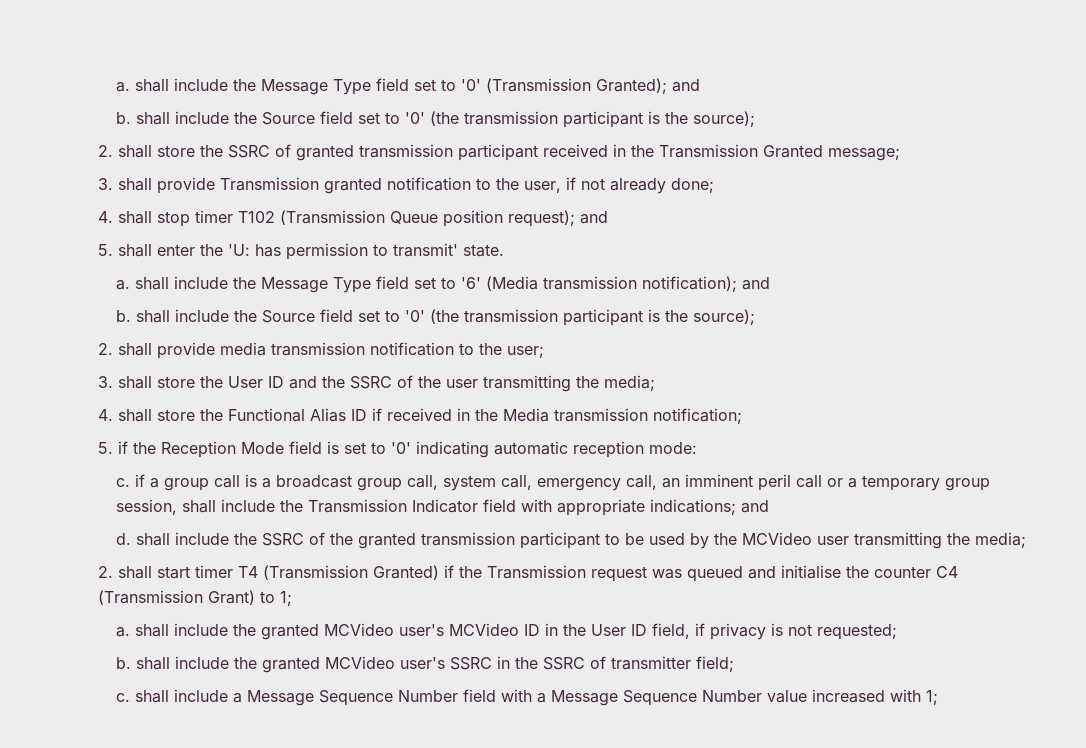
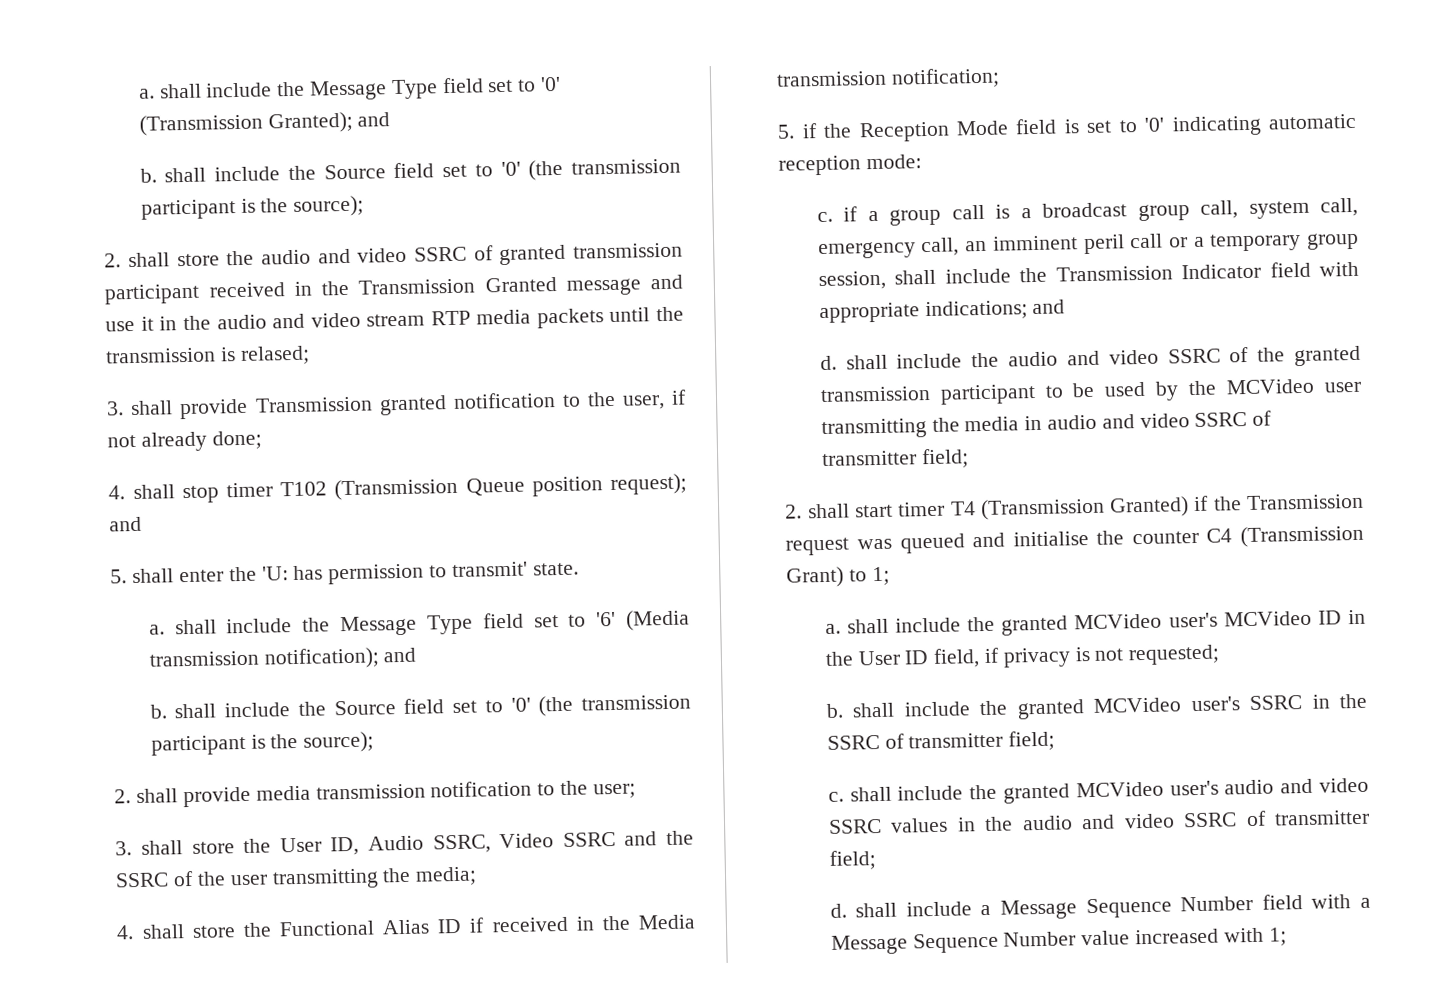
- 2. shall store the SSRC of granted transmission participant received in the Transmission Granted message;
+ 2. shall store the audio and video SSRC of granted transmission participant received in the Transmission Granted message and use it in the audio and video stream RTP media packets until the transmission is relased;
- 3. shall store the User ID and the SSRC of the user transmitting the media;
+ 3. shall store the User ID, Audio SSRC, Video SSRC and the SSRC of the user transmitting the media;
- d. shall include the SSRC of the granted transmission participant to be used by the MCVideo user transmitting the media;
+ d. shall include the audio and video SSRC of the granted transmission participant to be used by the MCVideo user transmitting the media in audio and video SSRC of transmitter field;
- c. shall include a Message Sequence Number field with a Message Sequence Number value increased with 1;
+ c. shall include the granted MCVideo user's audio and video SSRC values in the audio and video SSRC of transmitter field;
+ d. shall include a Message Sequence Number field with a Message Sequence Number value increased with 1;

